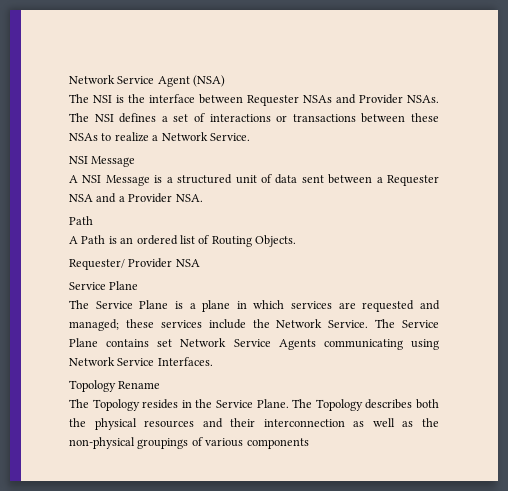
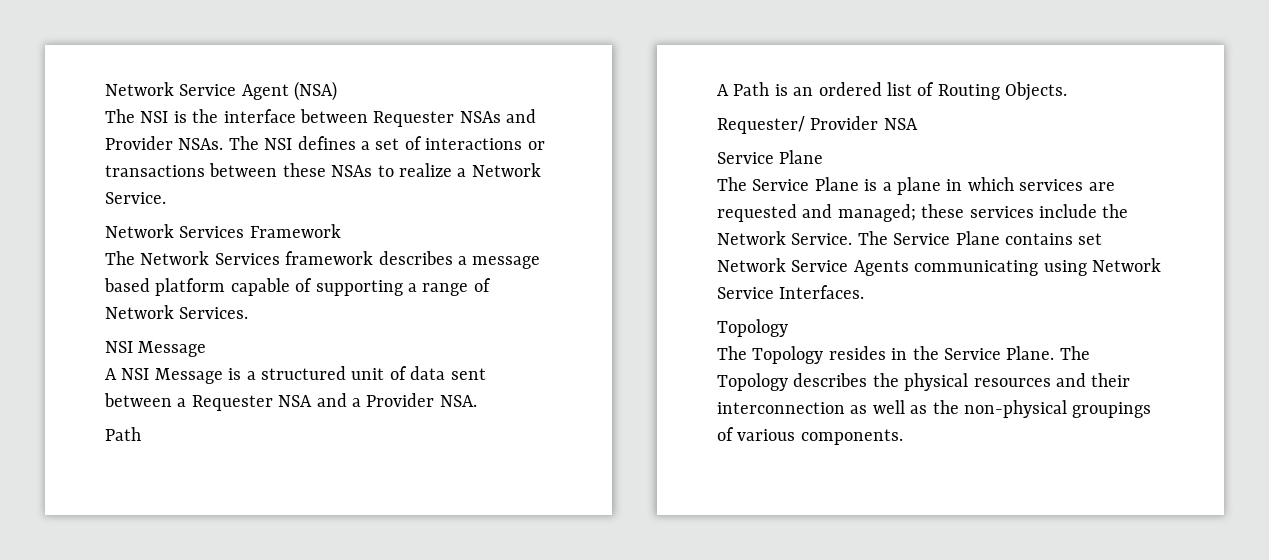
+ Network Services Framework
+ The Network Services framework describes a message based platform capable of supporting a range of Network Services.
  The Service Plane contains set Network Service Agents communicating using Network Service Interfaces.
- Topology Rename
+ Topology
- The Topology describes both the physical resources and their interconnection as well as the non-physical groupings of various components
+ The Topology describes the physical resources and their interconnection as well as the non-physical groupings of various components.

